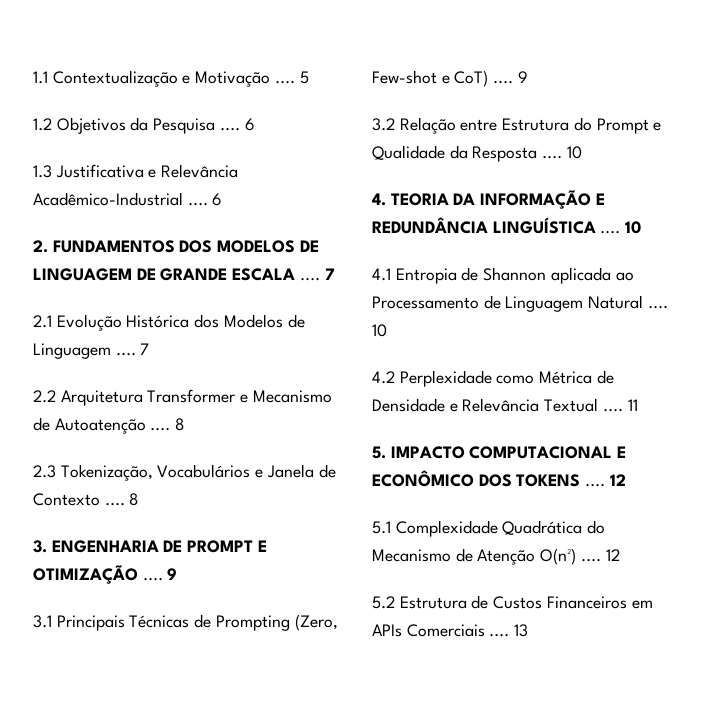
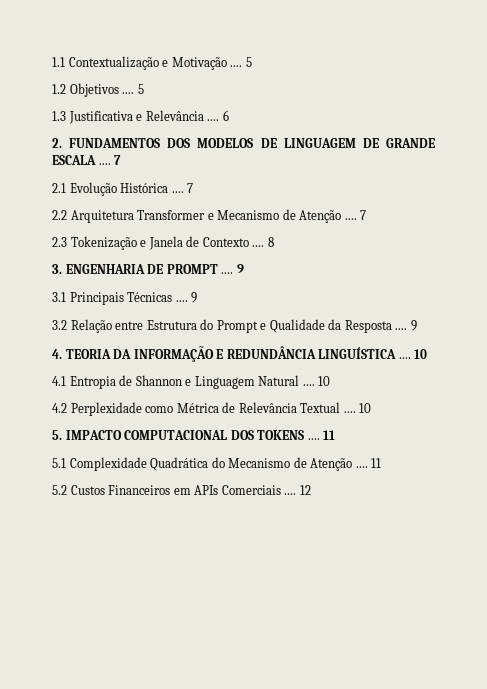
- 1.2 Objetivos da Pesquisa .... 6
+ 1.2 Objetivos .... 5
- 1.3 Justificativa e Relevância Acadêmico-Industrial ....
+ 1.3 Justificativa e Relevância ....
- 2.1 Evolução Histórica dos Modelos de Linguagem ....
+ 2.1 Evolução Histórica ....
- 2.2 Arquitetura Transformer e Mecanismo de Autoatenção .... 8
+ 2.2 Arquitetura Transformer e Mecanismo de Atenção .... 7
- 2.3 Tokenização, Vocabulários e Janela de Contexto ....
+ 2.3 Tokenização e Janela de Contexto ....
- 3. ENGENHARIA DE PROMPT E OTIMIZAÇÃO ....
+ 3. ENGENHARIA DE PROMPT ....
- 3.1 Principais Técnicas de Prompting (Zero, Few-shot e CoT) ....
+ 3.1 Principais Técnicas ....
- 3.2 Relação entre Estrutura do Prompt e Qualidade da Resposta .... 10
+ 3.2 Relação entre Estrutura do Prompt e Qualidade da Resposta .... 9
- 4.1 Entropia de Shannon aplicada ao Processamento de Linguagem Natural ....
+ 4.1 Entropia de Shannon e Linguagem Natural ....
- 4.2 Perplexidade como Métrica de Densidade e Relevância Textual .... 11
+ 4.2 Perplexidade como Métrica de Relevância Textual .... 10
- 5. IMPACTO COMPUTACIONAL E ECONÔMICO DOS TOKENS .... 12
+ 5. IMPACTO COMPUTACIONAL DOS TOKENS .... 11
- 5.1 Complexidade Quadrática do Mecanismo de Atenção O(n²) .... 12
+ 5.1 Complexidade Quadrática do Mecanismo de Atenção .... 11
- 5.2 Estrutura de Custos Financeiros em APIs Comerciais ....
+ 5.2 Custos Financeiros em APIs Comerciais ....
- 13
+ 12

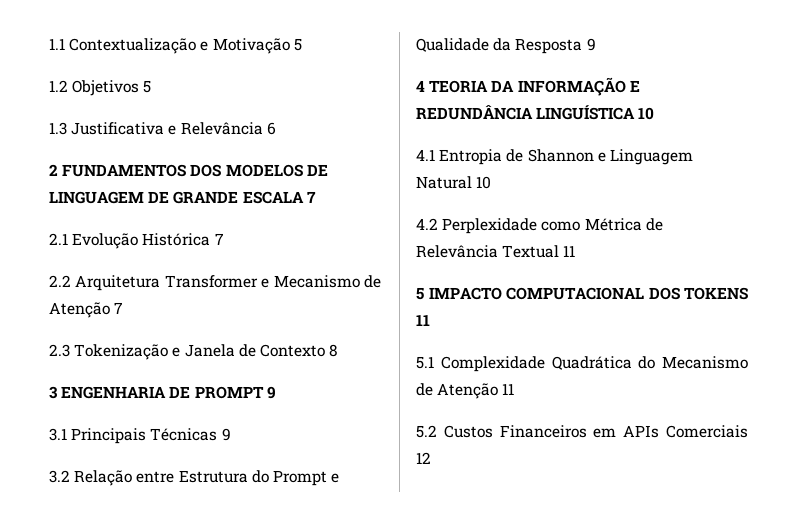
- 1.1 Contextualização e Motivação .... 5
+ 1.1 Contextualização e Motivação 5
- 1.2 Objetivos .... 5
+ 1.2 Objetivos 5
- 1.3 Justificativa e Relevância .... 6
+ 1.3 Justificativa e Relevância 6
- 2. FUNDAMENTOS DOS MODELOS DE LINGUAGEM DE GRANDE ESCALA .... 7
+ 2 FUNDAMENTOS DOS MODELOS DE LINGUAGEM DE GRANDE ESCALA 7
- 2.1 Evolução Histórica .... 7
+ 2.1 Evolução Histórica 7
- 2.2 Arquitetura Transformer e Mecanismo de Atenção .... 7
+ 2.2 Arquitetura Transformer e Mecanismo de Atenção 7
- 2.3 Tokenização e Janela de Contexto .... 8
+ 2.3 Tokenização e Janela de Contexto 8
- 3. ENGENHARIA DE PROMPT .... 9
+ 3 ENGENHARIA DE PROMPT 9
- 3.1 Principais Técnicas .... 9
+ 3.1 Principais Técnicas 9
- 3.2 Relação entre Estrutura do Prompt e Qualidade da Resposta .... 9
- 4. TEORIA DA INFORMAÇÃO E REDUNDÂNCIA LINGUÍSTICA .... 10
+ 3.2 Relação entre Estrutura do Prompt e Qualidade da Resposta 9
+ 4 TEORIA DA INFORMAÇÃO E REDUNDÂNCIA LINGUÍSTICA 10
- 4.1 Entropia de Shannon e Linguagem Natural .... 10
+ 4.1 Entropia de Shannon e Linguagem Natural 10
- 4.2 Perplexidade como Métrica de Relevância Textual .... 10
- 5. IMPACTO COMPUTACIONAL DOS TOKENS .... 11
+ 4.2 Perplexidade como Métrica de Relevância Textual 11
+ 5 IMPACTO COMPUTACIONAL DOS TOKENS 11
- 5.1 Complexidade Quadrática do Mecanismo de Atenção .... 11
+ 5.1 Complexidade Quadrática do Mecanismo de Atenção 11
- 5.2 Custos Financeiros em APIs Comerciais .... 12
+ 5.2 Custos Financeiros em APIs Comerciais 12

